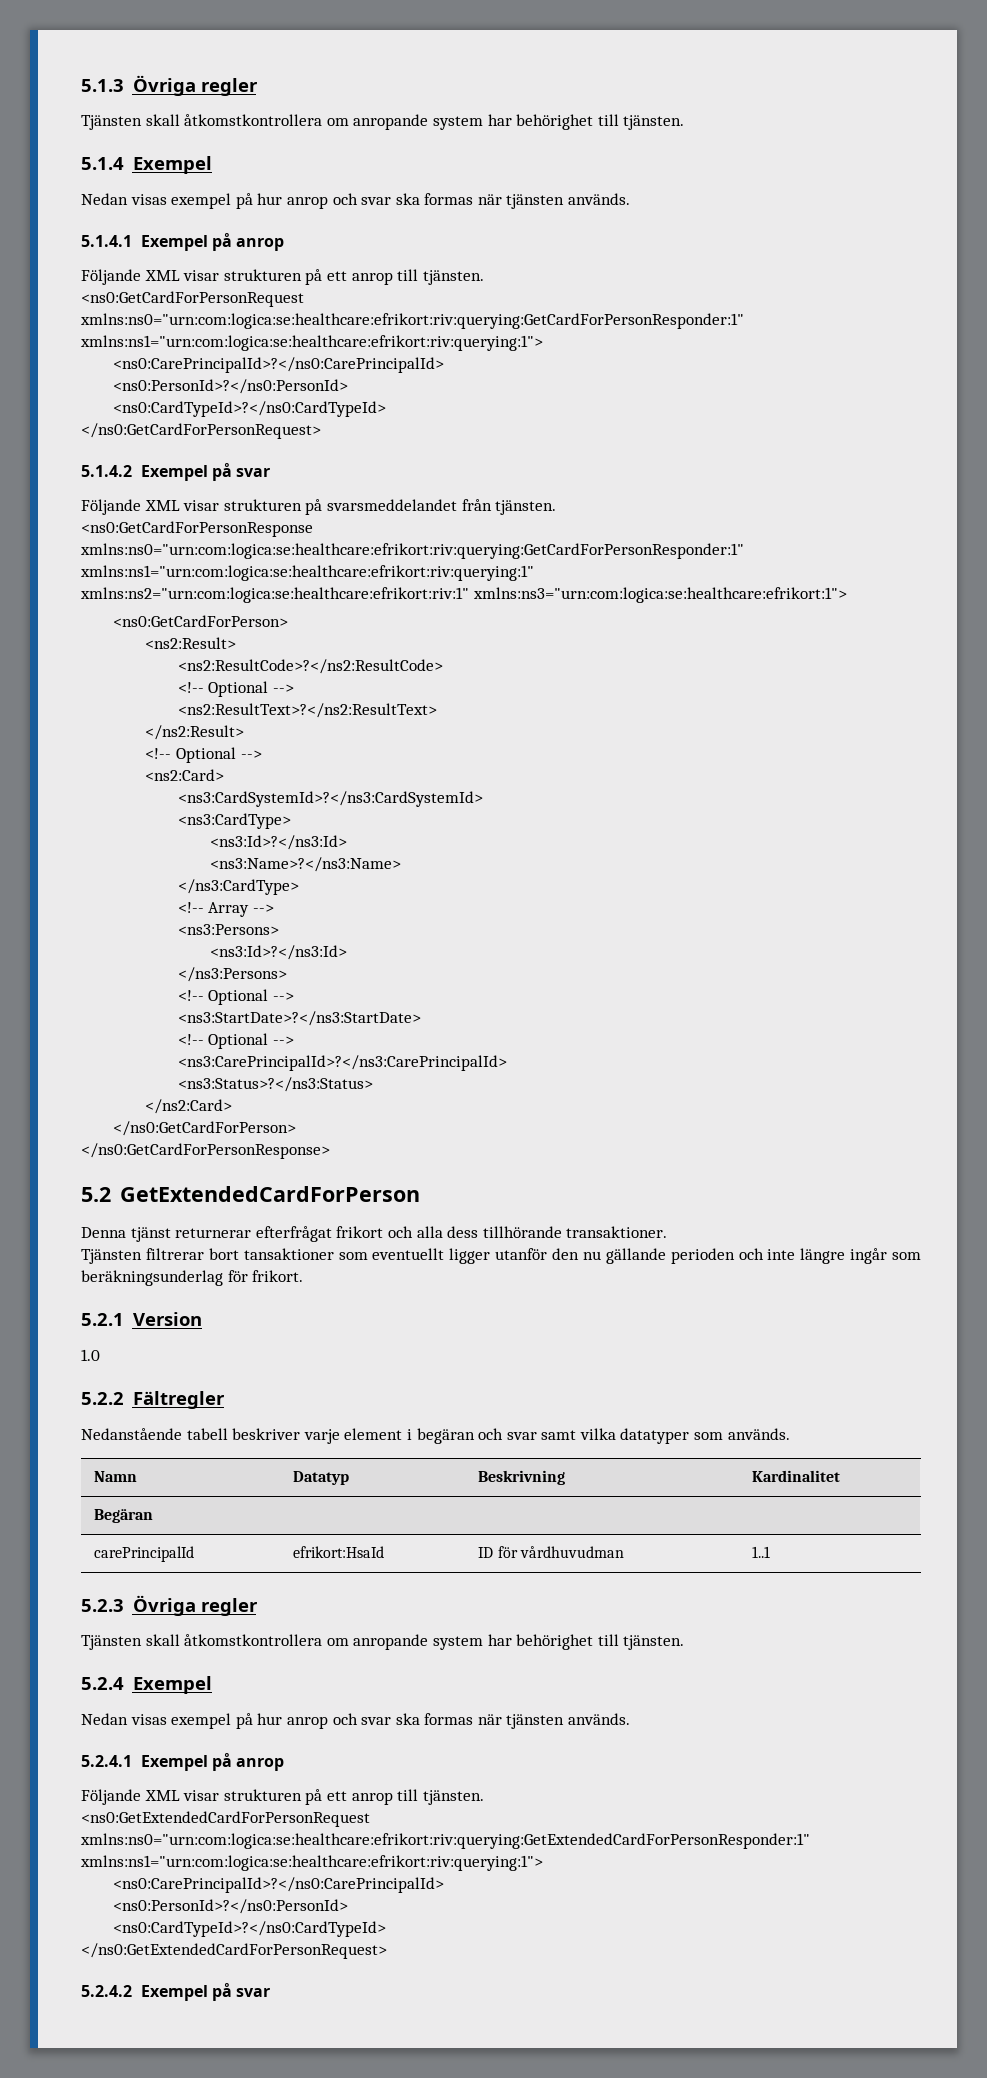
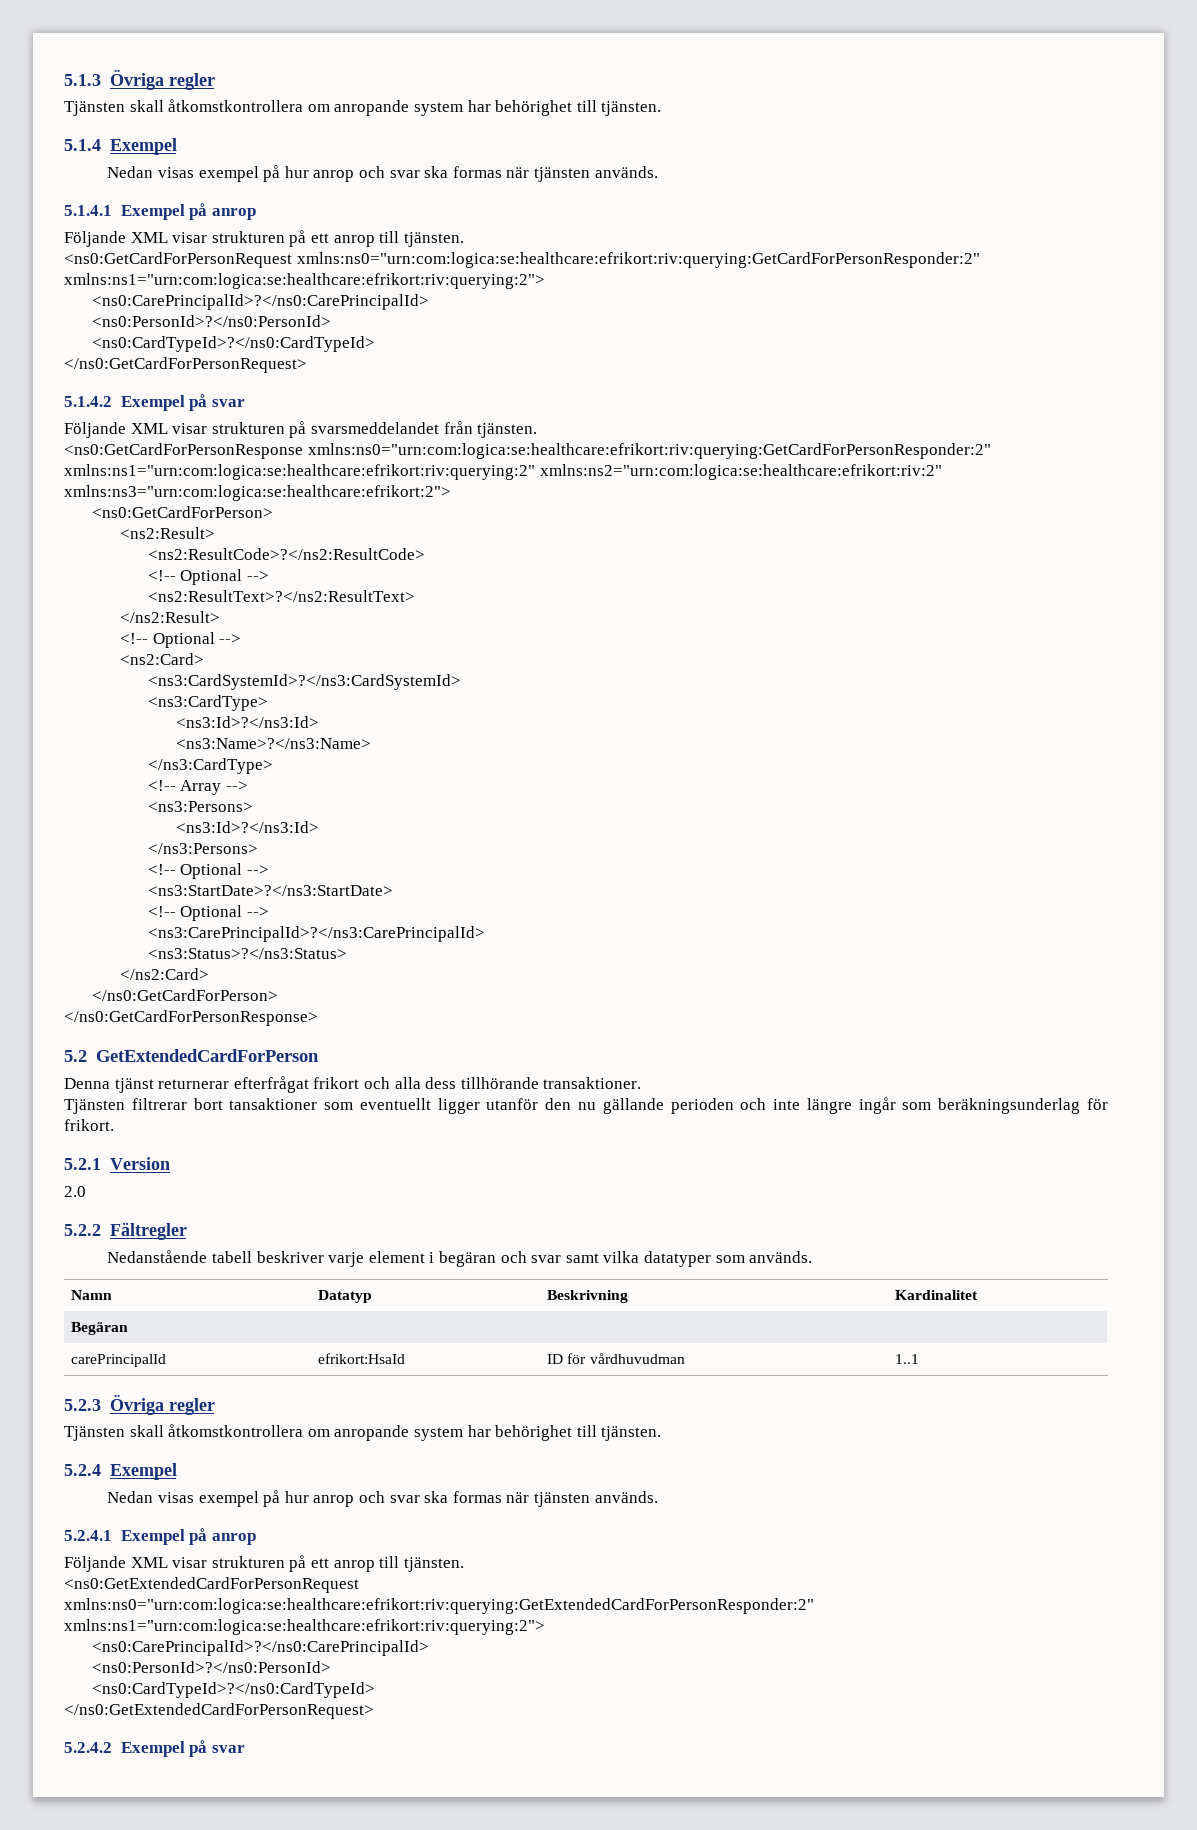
- <ns0:GetCardForPersonRequest xmlns:ns0="urn:com:logica:se:healthcare:efrikort:riv:querying:GetCardForPersonResponder:1" xmlns:ns1="urn:com:logica:se:healthcare:efrikort:riv:querying:1">
+ <ns0:GetCardForPersonRequest xmlns:ns0="urn:com:logica:se:healthcare:efrikort:riv:querying:GetCardForPersonResponder:2" xmlns:ns1="urn:com:logica:se:healthcare:efrikort:riv:querying:2">
- <ns0:GetCardForPersonResponse xmlns:ns0="urn:com:logica:se:healthcare:efrikort:riv:querying:GetCardForPersonResponder:1" xmlns:ns1="urn:com:logica:se:healthcare:efrikort:riv:querying:1" xmlns:ns2="urn:com:logica:se:healthcare:efrikort:riv:1" xmlns:ns3="urn:com:logica:se:healthcare:efrikort:1">
+ <ns0:GetCardForPersonResponse xmlns:ns0="urn:com:logica:se:healthcare:efrikort:riv:querying:GetCardForPersonResponder:2" xmlns:ns1="urn:com:logica:se:healthcare:efrikort:riv:querying:2" xmlns:ns2="urn:com:logica:se:healthcare:efrikort:riv:2" xmlns:ns3="urn:com:logica:se:healthcare:efrikort:2">
- 1.0
+ 2.0
- <ns0:GetExtendedCardForPersonRequest xmlns:ns0="urn:com:logica:se:healthcare:efrikort:riv:querying:GetExtendedCardForPersonResponder:1" xmlns:ns1="urn:com:logica:se:healthcare:efrikort:riv:querying:1">
+ <ns0:GetExtendedCardForPersonRequest xmlns:ns0="urn:com:logica:se:healthcare:efrikort:riv:querying:GetExtendedCardForPersonResponder:2" xmlns:ns1="urn:com:logica:se:healthcare:efrikort:riv:querying:2">

